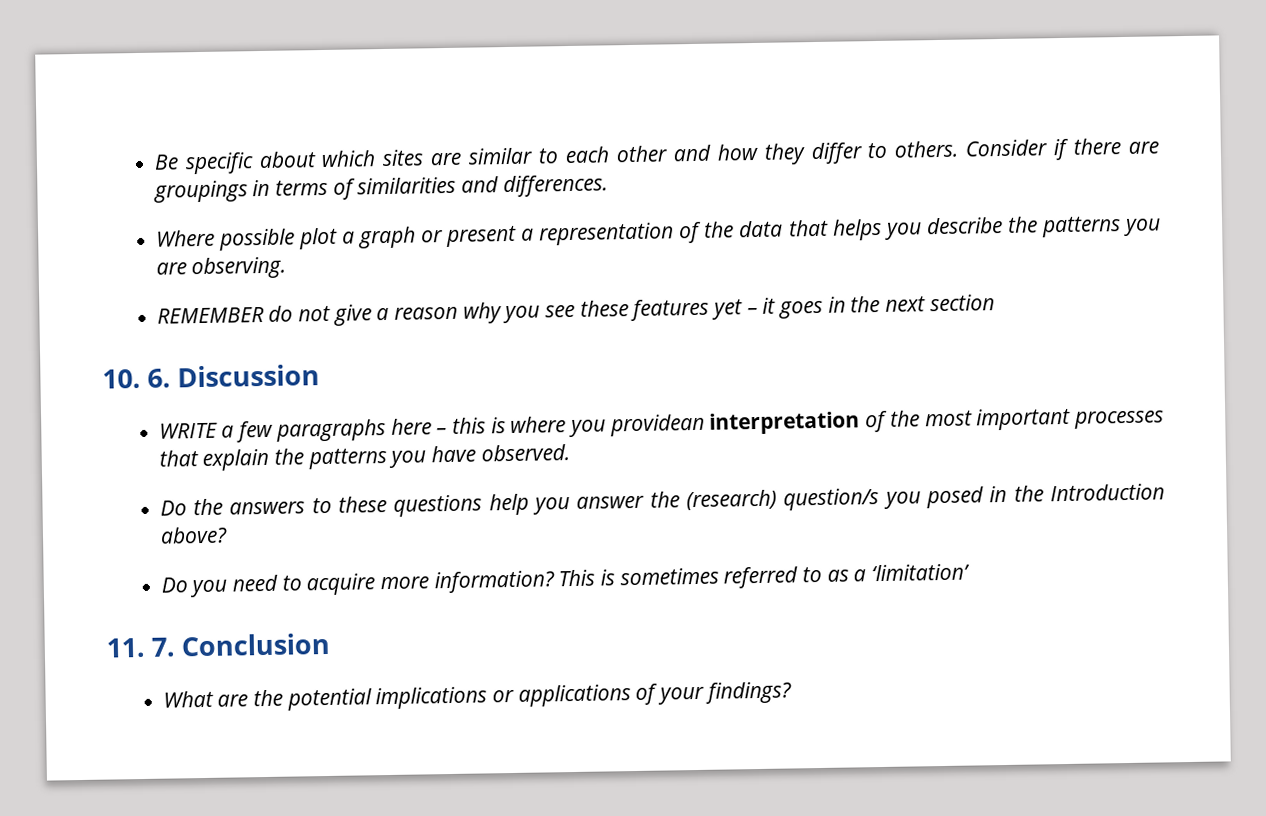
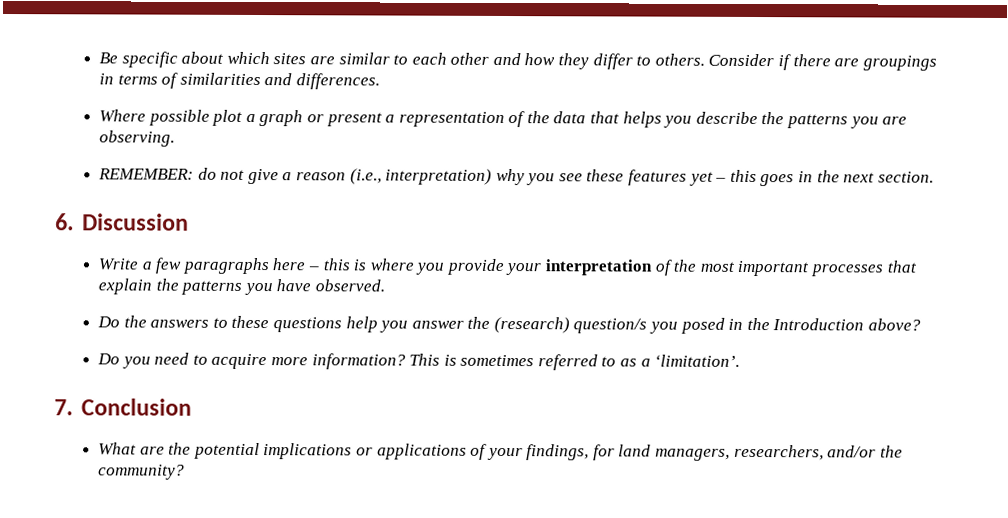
- REMEMBER do not give a reason why you see these features yet – it goes in the next section
- 10. 6. Discussion
+ REMEMBER: do not give a reason (i.e., interpretation) why you see these features yet – this goes in the next section.
+ 6. Discussion
- WRITE a few paragraphs here – this is where you providean interpretation of the most important processes that explain the patterns you have observed.
+ Write a few paragraphs here – this is where you provide your interpretation of the most important processes that explain the patterns you have observed.
- This is sometimes referred to as a ‘limitation’
- 11. 7. Conclusion
+ This is sometimes referred to as a ‘limitation’.
+ 7. Conclusion
- What are the potential implications or applications of your findings?
+ What are the potential implications or applications of your findings, for land managers, researchers, and/or the community?

